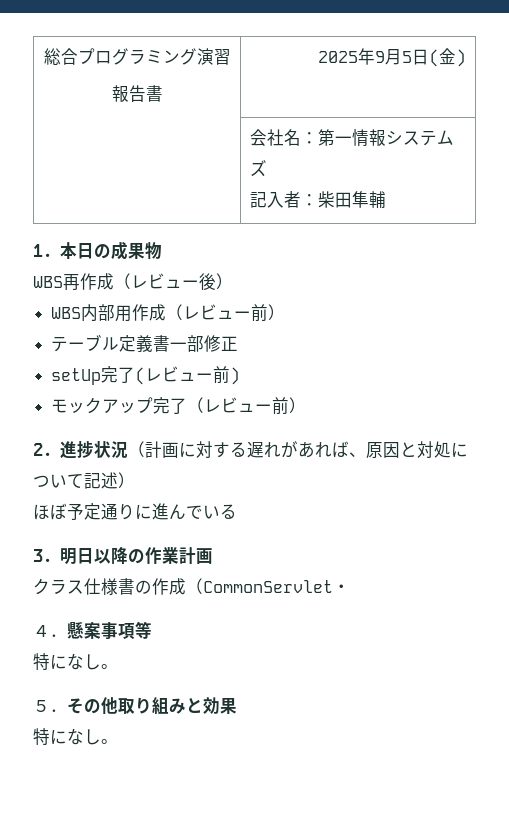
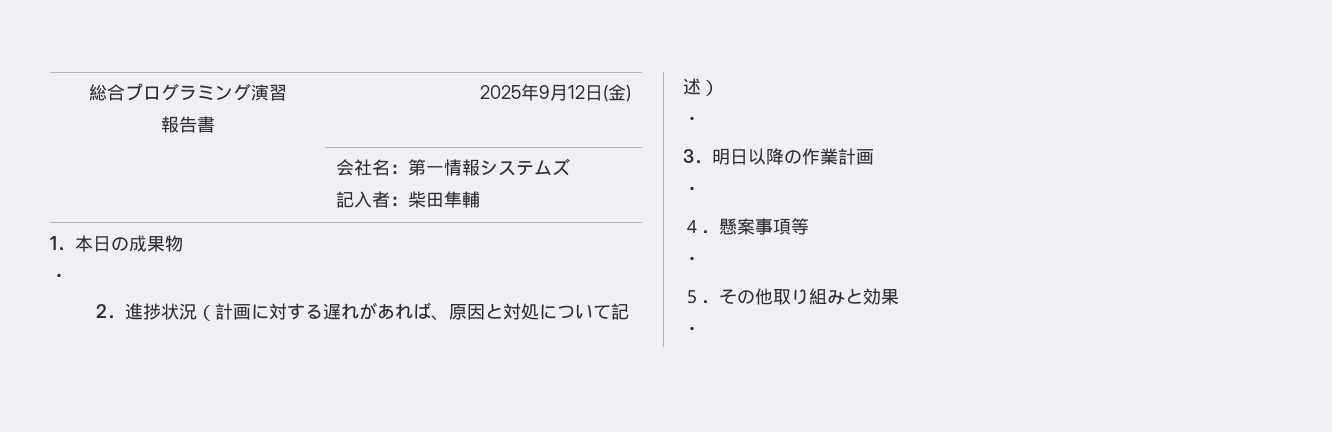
  総合プログラミング演習
- 報告書 | 2025年9月5日(金)
+ 報告書 | 2025年9月12日(金)
  1．本日の成果物
- WBS再作成（レビュー後）
- WBS内部用作成（レビュー前）
- テーブル定義書一部修正
- setUp完了(レビュー前)
- モックアップ完了（レビュー前）
+ ・
  2．進捗状況（計画に対する遅れがあれば、原因と対処について記述）
- ほぼ予定通りに進んでいる
+ ・
  3．明日以降の作業計画
- クラス仕様書の作成（CommonServlet・
+ ・
  ４．懸案事項等
- 特になし。
+ ・
  ５．その他取り組みと効果
- 特になし。
+ ・

